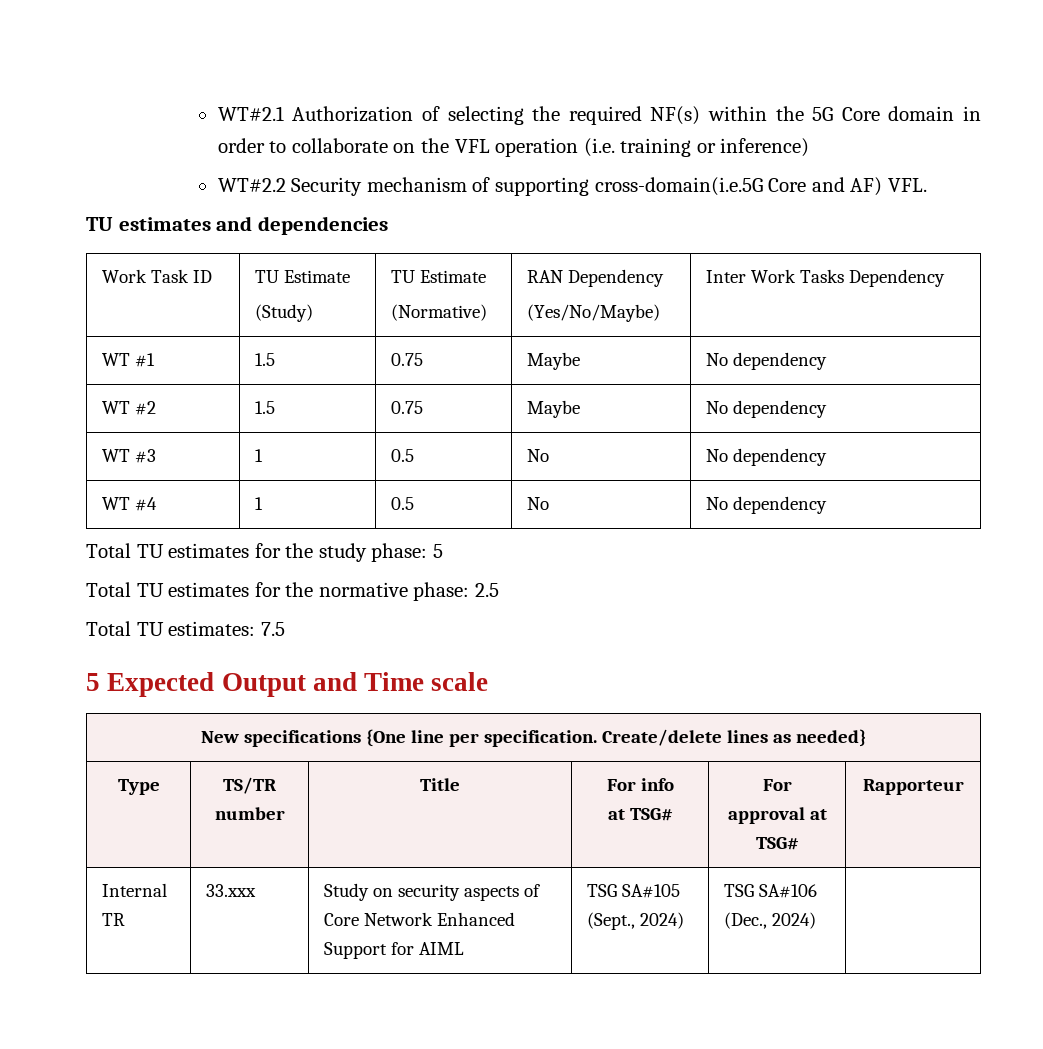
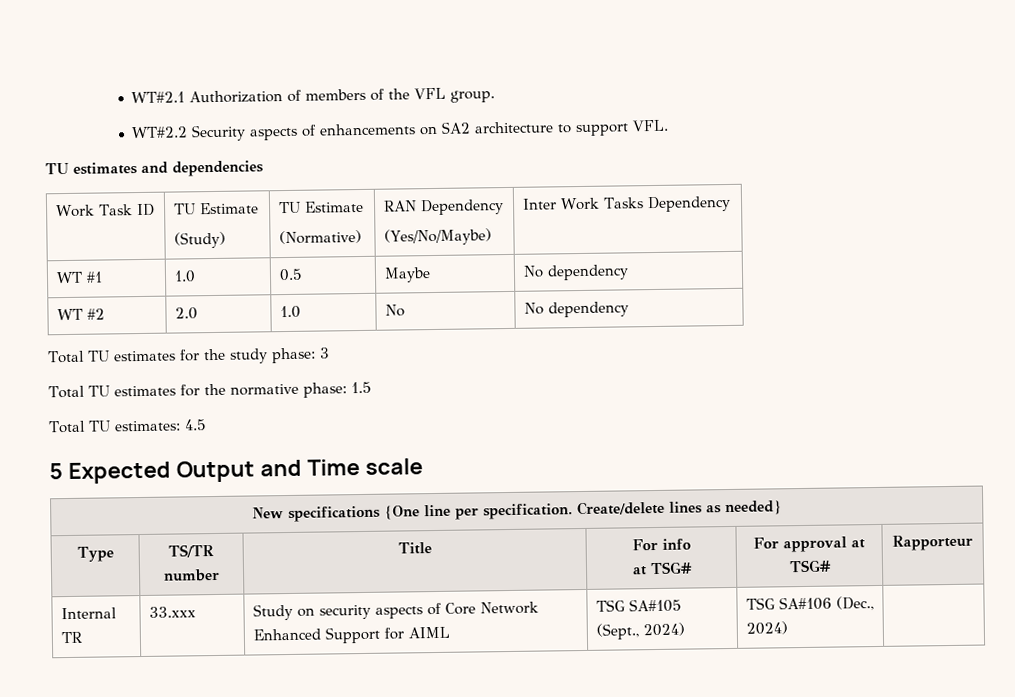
- WT#2.1 Authorization of selecting the required NF(s) within the 5G Core domain in order to collaborate on the VFL operation (i.e. training or inference)
- WT#2.2 Security mechanism of supporting cross-domain(i.e.5G Core and AF) VFL.
+ WT#2.1 Authorization of members of the VFL group.
+ WT#2.2 Security aspects of enhancements on SA2 architecture to support VFL.
- WT #1 | 1.5 | 0.75 | Maybe | No dependency
+ WT #1 | 1.0 | 0.5 | Maybe | No dependency
- WT #2 | 1.5 | 0.75 | Maybe | No dependency
- WT #3 | 1 | 0.5 | No | No dependency
- WT #4 | 1 | 0.5 | No | No dependency
+ WT #2 | 2.0 | 1.0 | No | No dependency
- Total TU estimates for the study phase: 5
+ Total TU estimates for the study phase: 3
- Total TU estimates for the normative phase: 2.5
+ Total TU estimates for the normative phase: 1.5
- Total TU estimates: 7.5
+ Total TU estimates: 4.5

